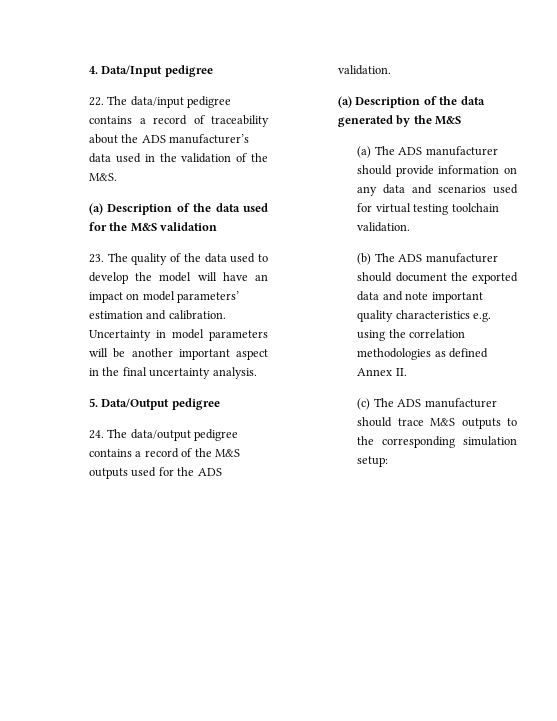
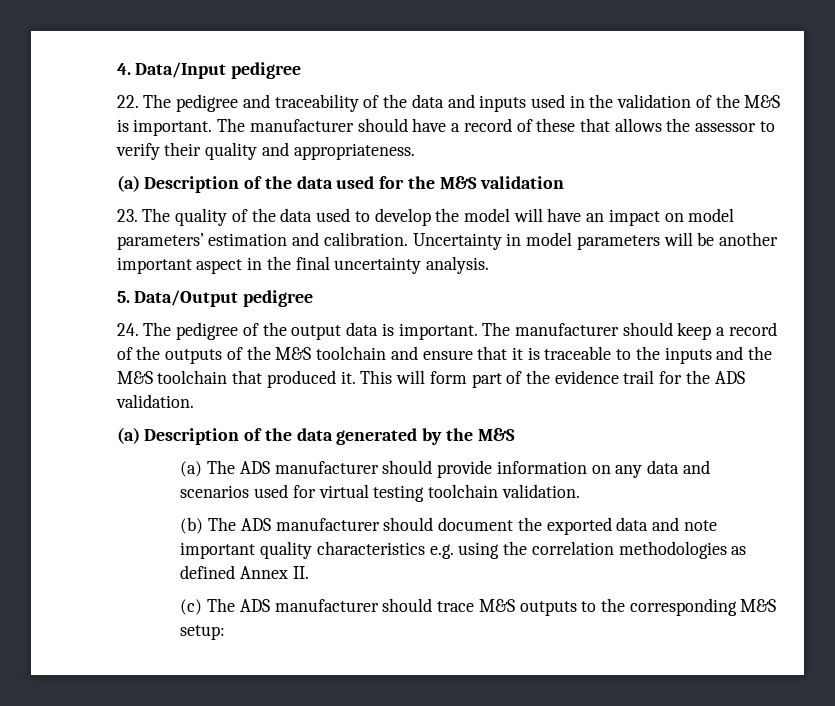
- 22. The data/input pedigree contains a record of traceability about the ADS manufacturer’s data used in the validation of the M&S.
+ 22. The pedigree and traceability of the data and inputs used in the validation of the M&S is important. The manufacturer should have a record of these that allows the assessor to verify their quality and appropriateness.
- 24. The data/output pedigree contains a record of the M&S outputs used for the ADS validation.
+ 24. The pedigree of the output data is important. The manufacturer should keep a record of the outputs of the M&S toolchain and ensure that it is traceable to the inputs and the M&S toolchain that produced it. This will form part of the evidence trail for the ADS validation.
- (c) The ADS manufacturer should trace M&S outputs to the corresponding simulation setup:
+ (c) The ADS manufacturer should trace M&S outputs to the corresponding M&S setup:

